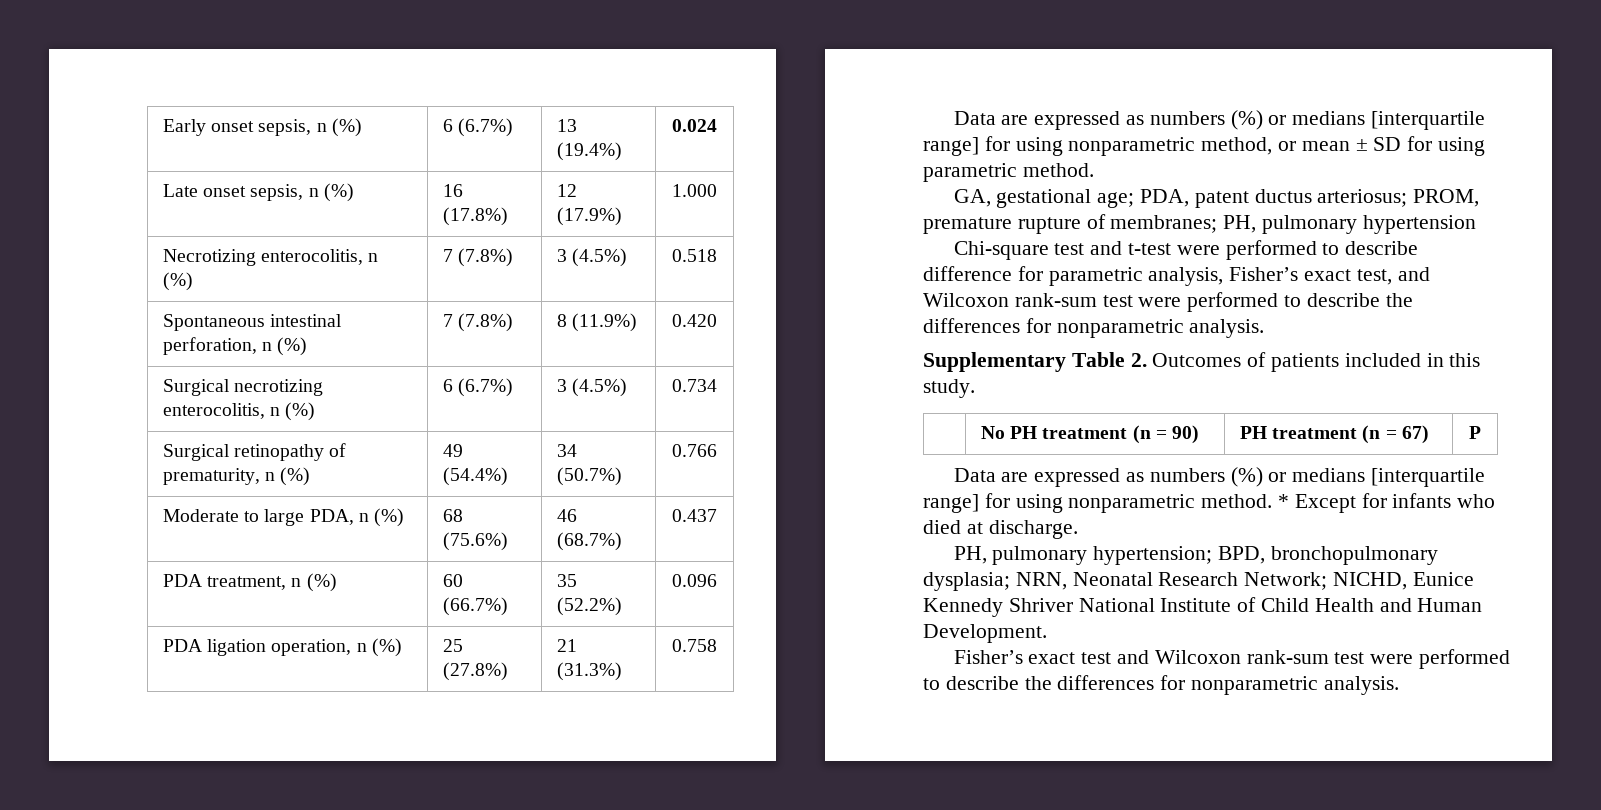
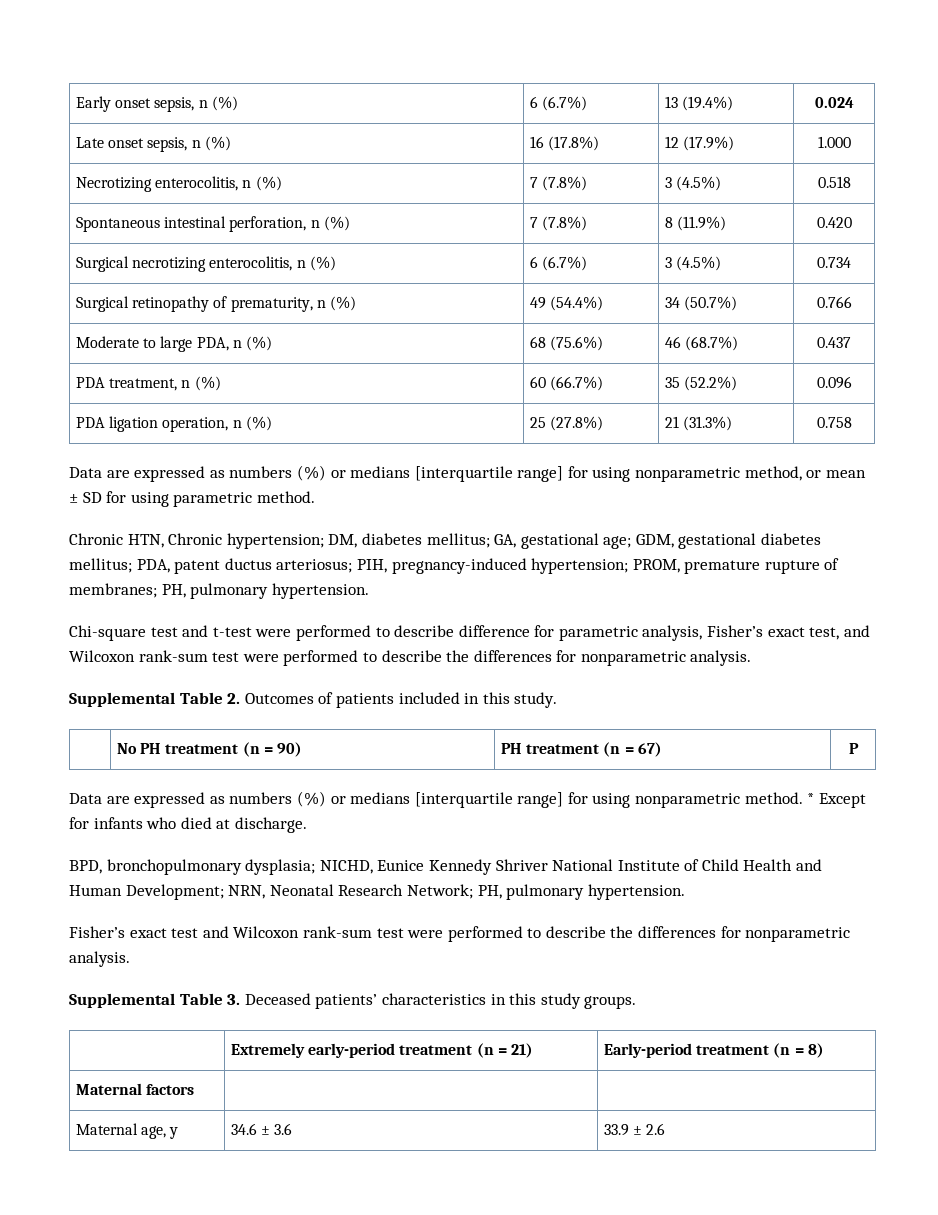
- GA, gestational age; PDA, patent ductus arteriosus; PROM, premature rupture of membranes; PH, pulmonary hypertension
+ Chronic HTN, Chronic hypertension; DM, diabetes mellitus; GA, gestational age; GDM, gestational diabetes mellitus; PDA, patent ductus arteriosus; PIH, pregnancy-induced hypertension; PROM, premature rupture of membranes; PH, pulmonary hypertension.
- Supplementary Table 2. Outcomes of patients included in this study.
+ Supplemental Table 2. Outcomes of patients included in this study.
- PH, pulmonary hypertension; BPD, bronchopulmonary dysplasia; NRN, Neonatal Research Network; NICHD, Eunice Kennedy Shriver National Institute of Child Health and Human Development.
+ BPD, bronchopulmonary dysplasia; NICHD, Eunice Kennedy Shriver National Institute of Child Health and Human Development; NRN, Neonatal Research Network; PH, pulmonary hypertension.
+ Supplemental Table 3. Deceased patients’ characteristics in this study groups.
+ | Extremely early-period treatment (n = 21) | Early-period treatment (n = 8)
+ Maternal factors | |
+ Maternal age, y | 34.6 ± 3.6 | 33.9 ± 2.6

